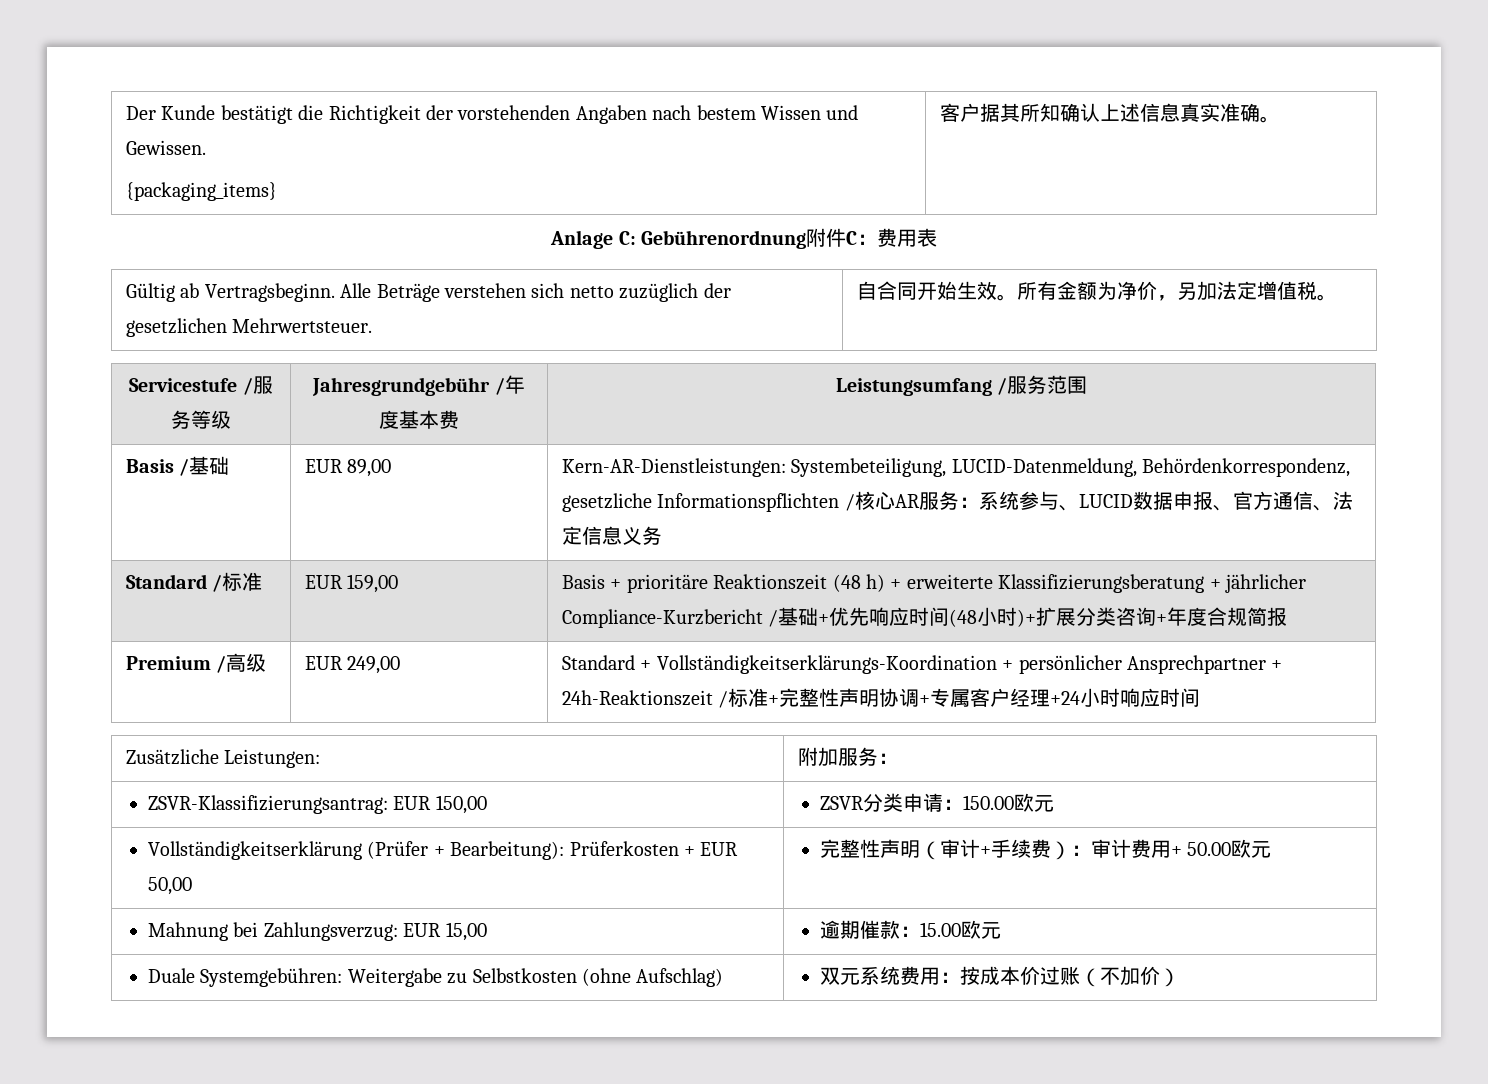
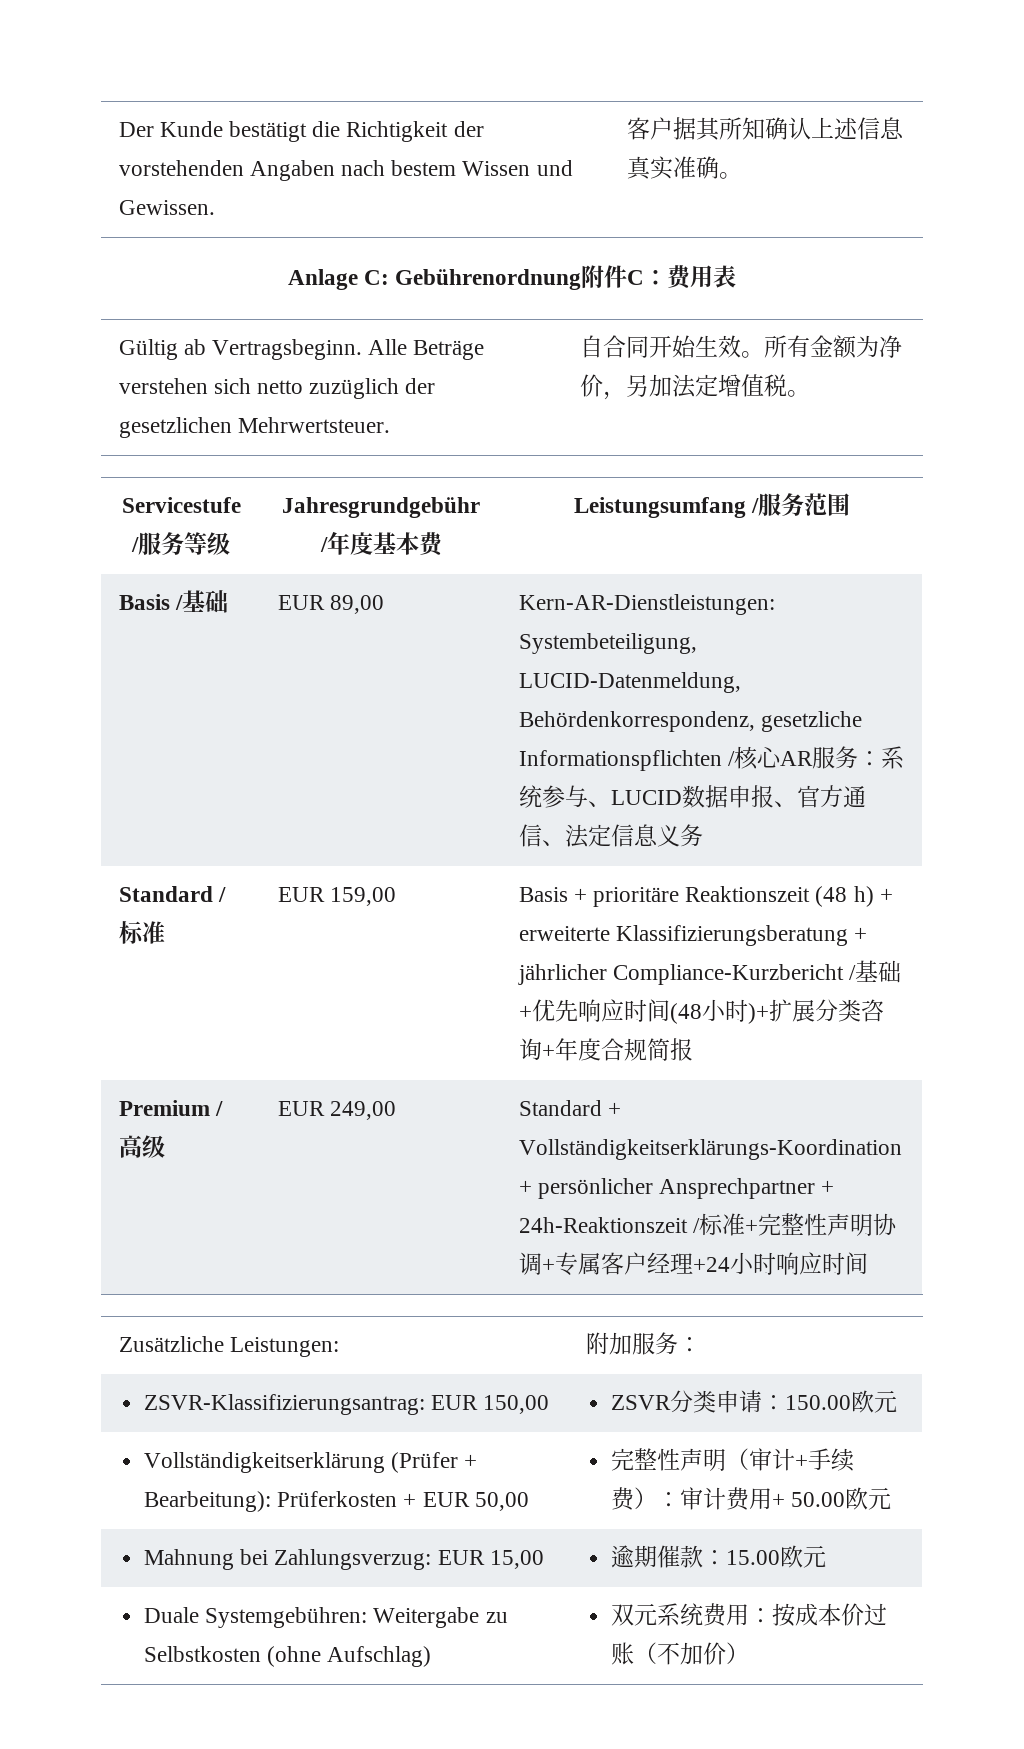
- Der Kunde bestätigt die Richtigkeit der vorstehenden Angaben nach bestem Wissen und Gewissen.
- {packaging_items} | 客户据其所知确认上述信息真实准确。
+ Der Kunde bestätigt die Richtigkeit der vorstehenden Angaben nach bestem Wissen und Gewissen. | 客户据其所知确认上述信息真实准确。

